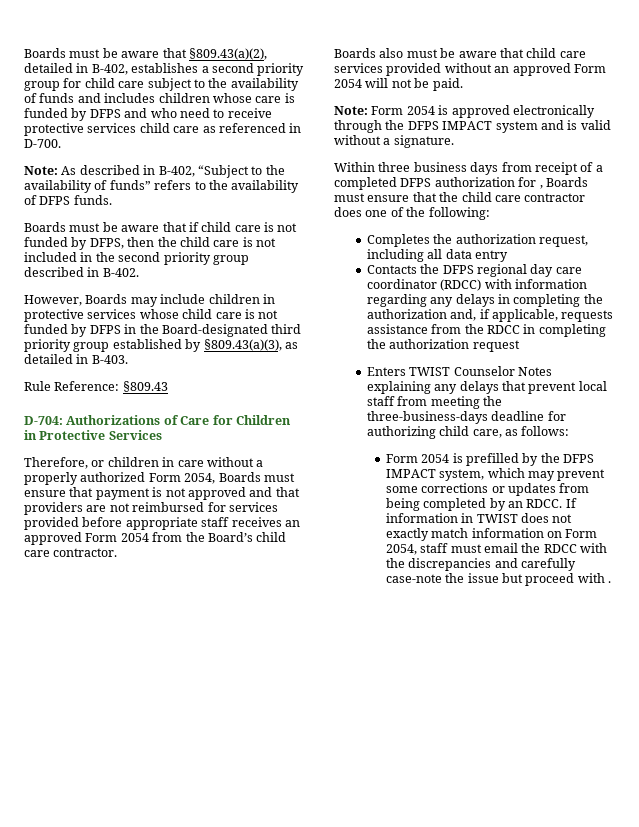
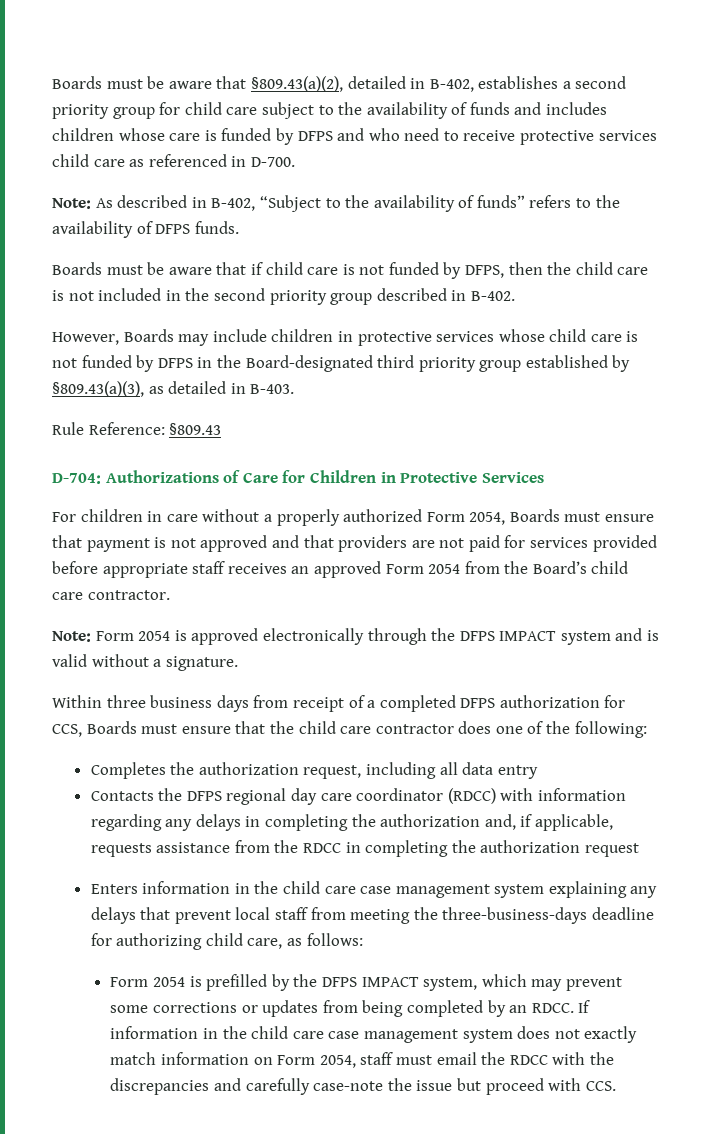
- Therefore, or children in care without a properly authorized Form 2054, Boards must ensure that payment is not approved and that providers are not reimbursed for services provided before appropriate staff receives an approved Form 2054 from the Board’s child care contractor.
+ For children in care without a properly authorized Form 2054, Boards must ensure that payment is not approved and that providers are not paid for services provided before appropriate staff receives an approved Form 2054 from the Board’s child care contractor.
- Boards also must be aware that child care services provided without an approved Form 2054 will not be paid.
- Within three business days from receipt of a completed DFPS authorization for , Boards must ensure that the child care contractor does one of the following:
+ Within three business days from receipt of a completed DFPS authorization for CCS, Boards must ensure that the child care contractor does one of the following:
- Enters TWIST Counselor Notes explaining any delays that prevent local staff from meeting the three-business-days deadline for authorizing child care, as follows:
+ Enters information in the child care case management system explaining any delays that prevent local staff from meeting the three-business-days deadline for authorizing child care, as follows:
- If information in TWIST does not exactly match information on Form 2054, staff must email the RDCC with the discrepancies and carefully case-note the issue but proceed with .
+ If information in the child care case management system does not exactly match information on Form 2054, staff must email the RDCC with the discrepancies and carefully case-note the issue but proceed with CCS.

